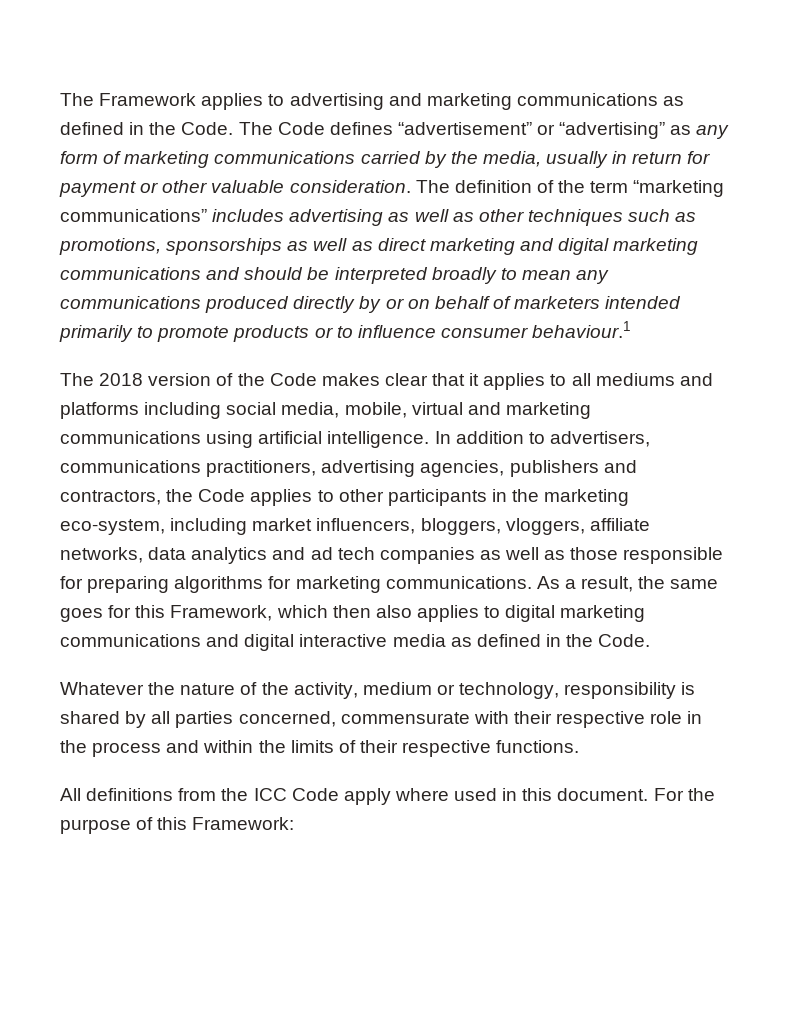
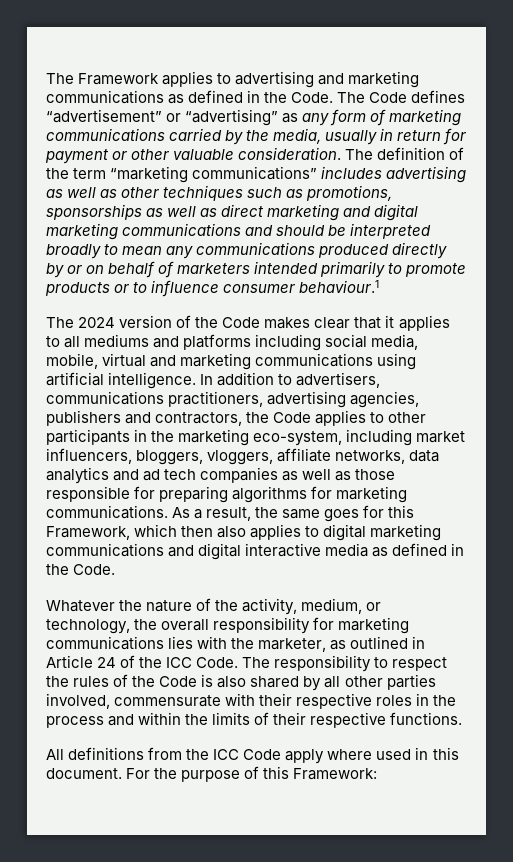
- The 2018 version of the Code makes clear that it applies to all mediums and platforms including social media, mobile, virtual and marketing communications using artificial intelligence.
+ The 2024 version of the Code makes clear that it applies to all mediums and platforms including social media, mobile, virtual and marketing communications using artificial intelligence.
- Whatever the nature of the activity, medium or technology, responsibility is shared by all parties concerned, commensurate with their respective role in the process and within the limits of their respective functions.
+ Whatever the nature of the activity, medium, or technology, the overall responsibility for marketing communications lies with the marketer, as outlined in Article 24 of the ICC Code. The responsibility to respect the rules of the Code is also shared by all other parties involved, commensurate with their respective roles in the process and within the limits of their respective functions.

